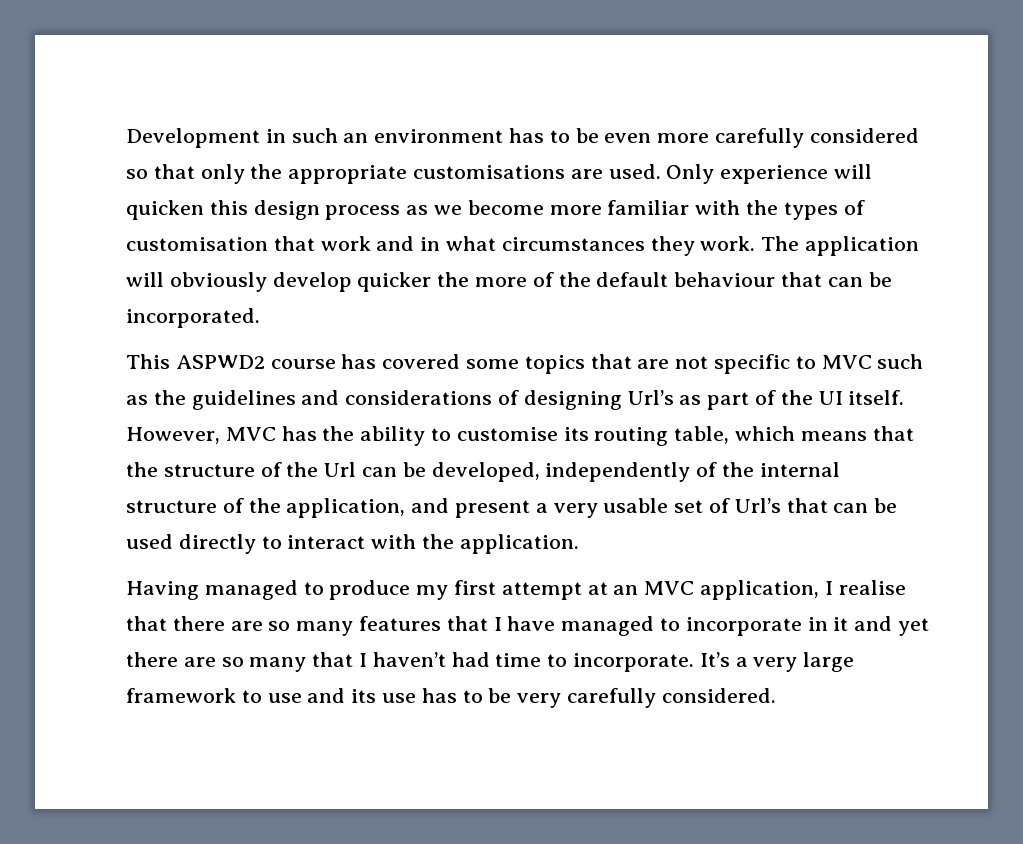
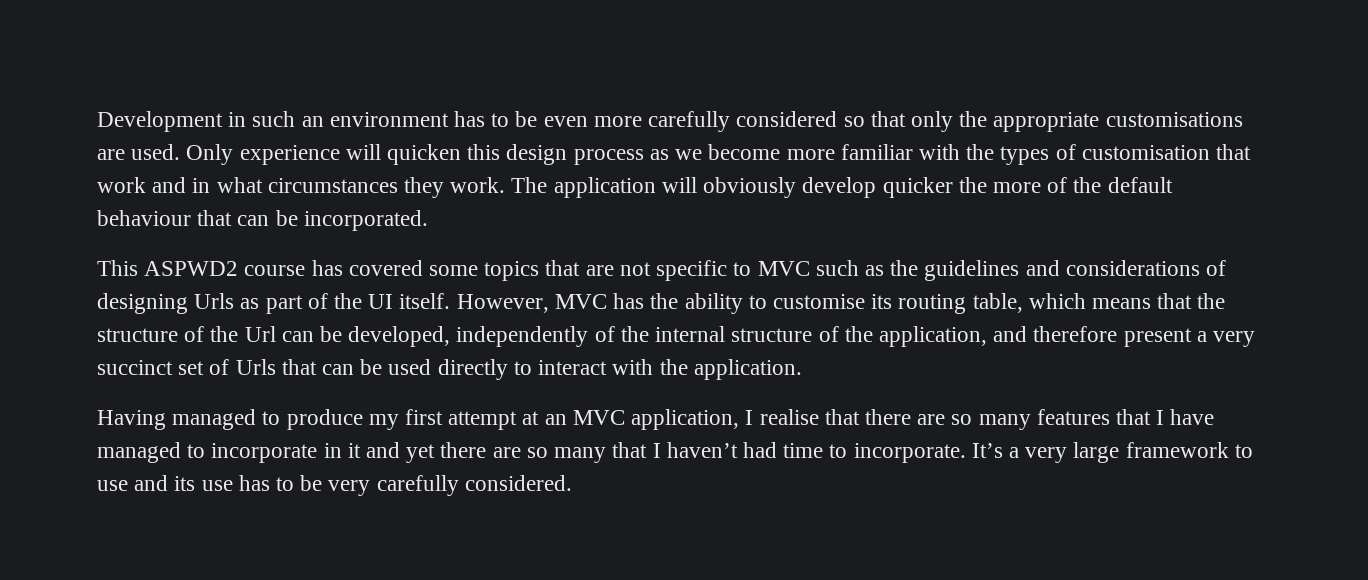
- This ASPWD2 course has covered some topics that are not specific to MVC such as the guidelines and considerations of designing Url’s as part of the UI itself.
+ This ASPWD2 course has covered some topics that are not specific to MVC such as the guidelines and considerations of designing Urls as part of the UI itself.
- However, MVC has the ability to customise its routing table, which means that the structure of the Url can be developed, independently of the internal structure of the application, and present a very usable set of Url’s that can be used directly to interact with the application.
+ However, MVC has the ability to customise its routing table, which means that the structure of the Url can be developed, independently of the internal structure of the application, and therefore present a very succinct set of Urls that can be used directly to interact with the application.

